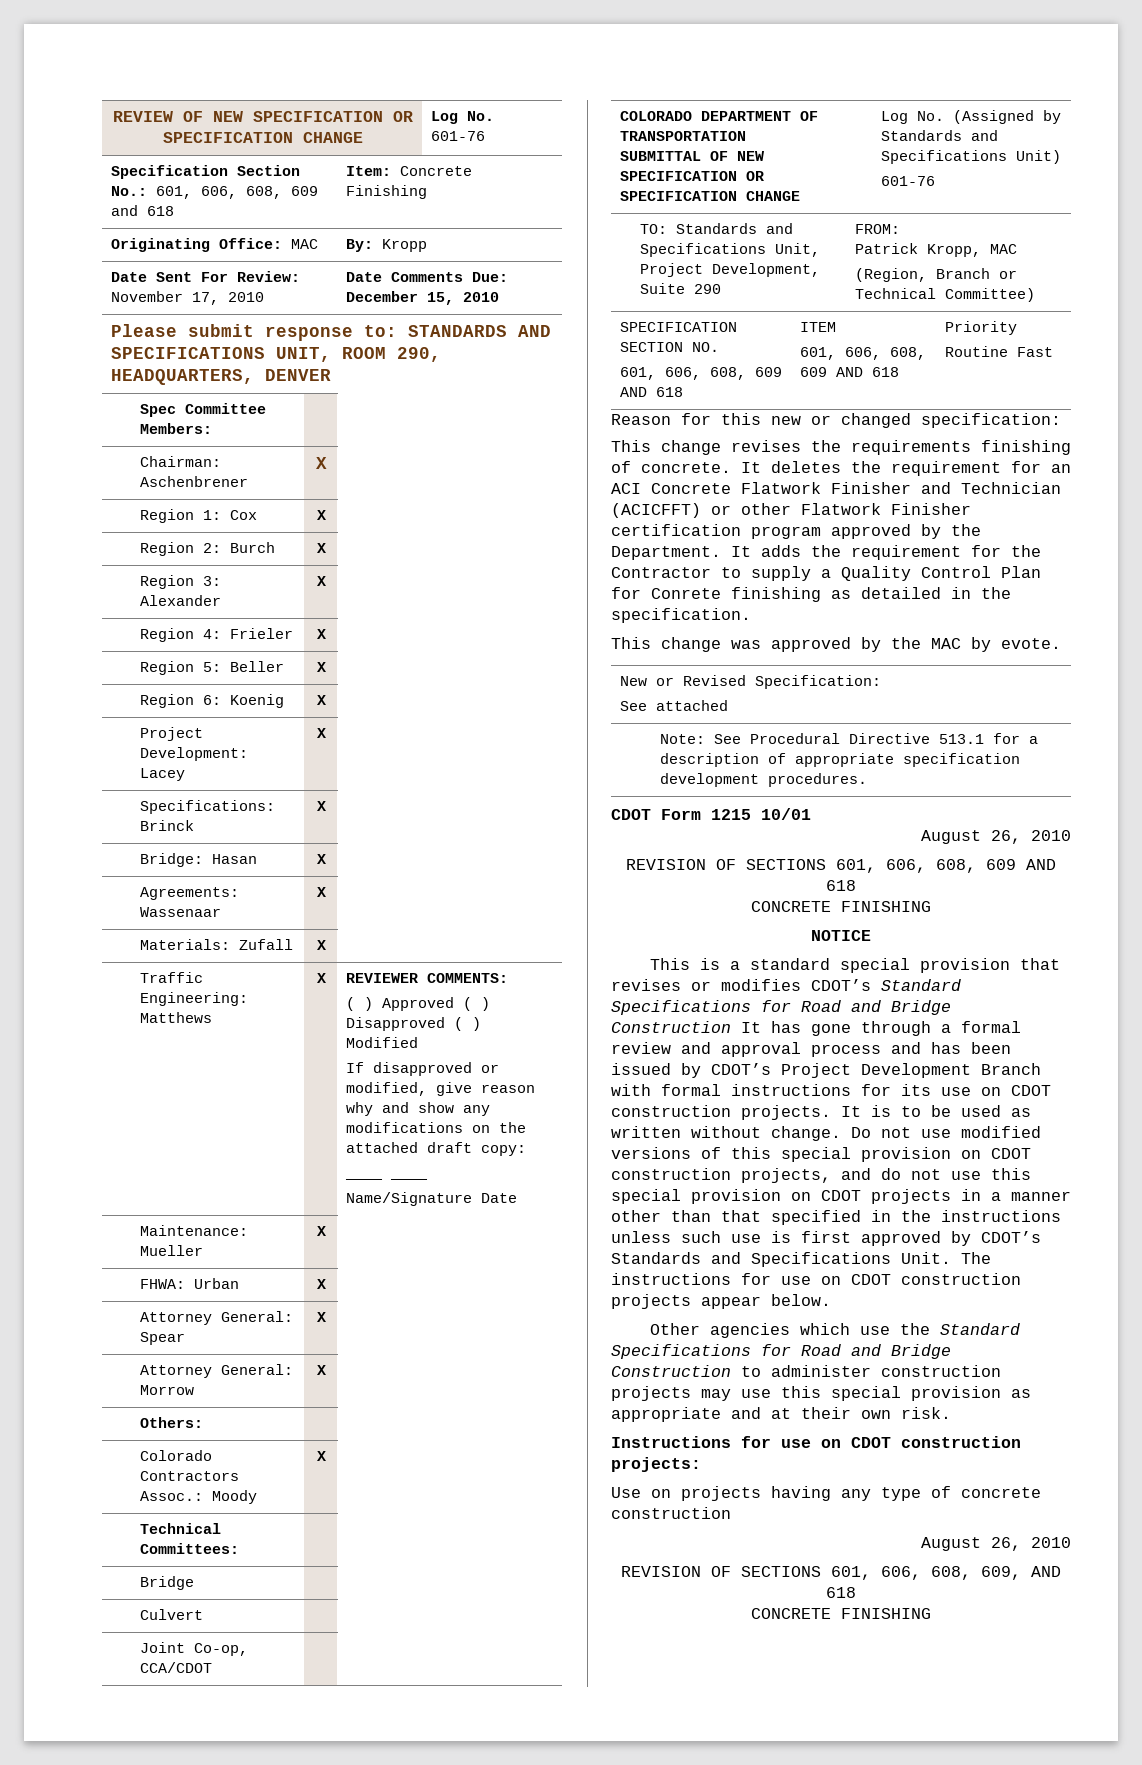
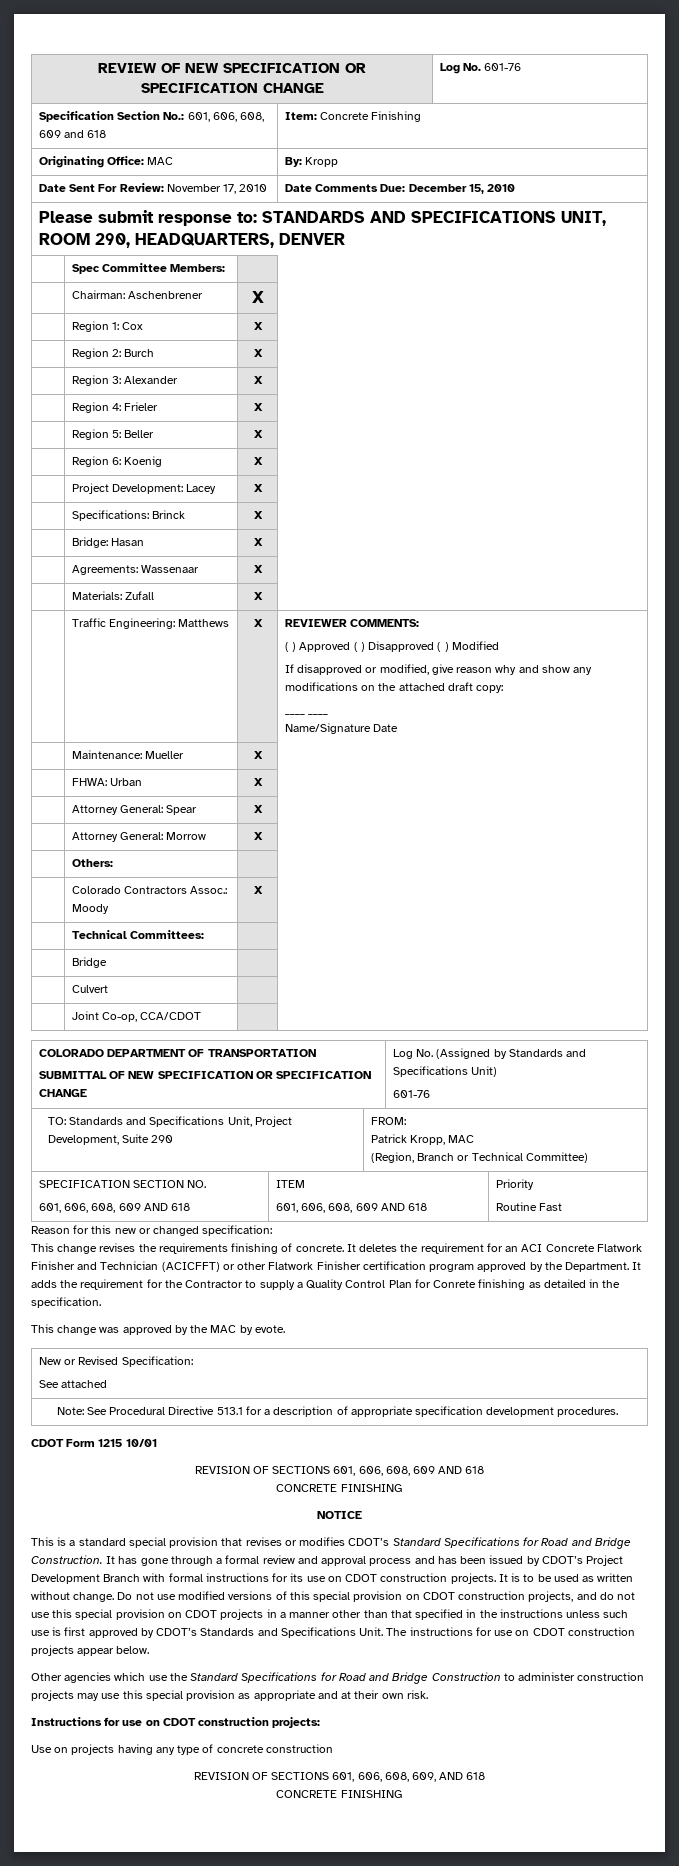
  CDOT Form 1215 10/01
- August 26, 2010
- This is a standard special provision that revises or modifies CDOT’s Standard Specifications for Road and Bridge Construction It has gone through a formal review and approval process and has been issued by CDOT’s Project Development Branch with formal instructions for its use on CDOT construction projects.
+ This is a standard special provision that revises or modifies CDOT’s Standard Specifications for Road and Bridge Construction. It has gone through a formal review and approval process and has been issued by CDOT’s Project Development Branch with formal instructions for its use on CDOT construction projects.
  Use on projects having any type of concrete construction
- August 26, 2010

